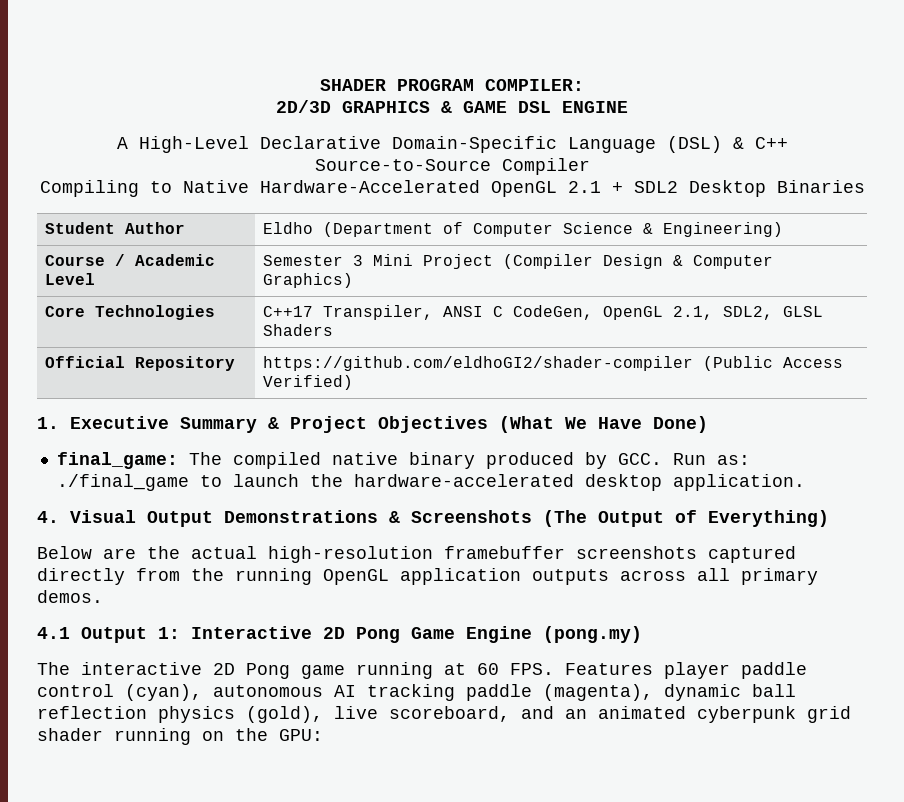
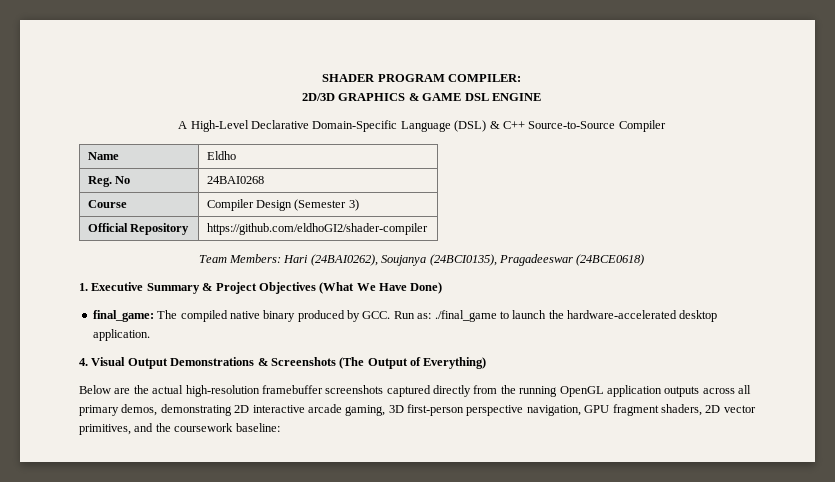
- Compiling to Native Hardware-Accelerated OpenGL 2.1 + SDL2 Desktop Binaries
- Student Author | Eldho (Department of Computer Science & Engineering)
- Course / Academic Level | Semester 3 Mini Project (Compiler Design & Computer Graphics)
- Core Technologies | C++17 Transpiler, ANSI C CodeGen, OpenGL 2.1, SDL2, GLSL Shaders
- Official Repository | https://github.com/eldhoGI2/shader-compiler (Public Access Verified)
+ Name | Eldho
+ Reg. No | 24BAI0268
+ Course | Compiler Design (Semester 3)
+ Official Repository | https://github.com/eldhoGI2/shader-compiler
+ Team Members: Hari (24BAI0262), Soujanya (24BCI0135), Pragadeeswar (24BCE0618)
- Below are the actual high-resolution framebuffer screenshots captured directly from the running OpenGL application outputs across all primary demos.
- 4.1 Output 1: Interactive 2D Pong Game Engine (pong.my)
- The interactive 2D Pong game running at 60 FPS. Features player paddle control (cyan), autonomous AI tracking paddle (magenta), dynamic ball reflection physics (gold), live scoreboard, and an animated cyberpunk grid shader running on the GPU:
+ Below are the actual high-resolution framebuffer screenshots captured directly from the running OpenGL application outputs across all primary demos, demonstrating 2D interactive arcade gaming, 3D first-person perspective navigation, GPU fragment shaders, 2D vector primitives, and the coursework baseline:

